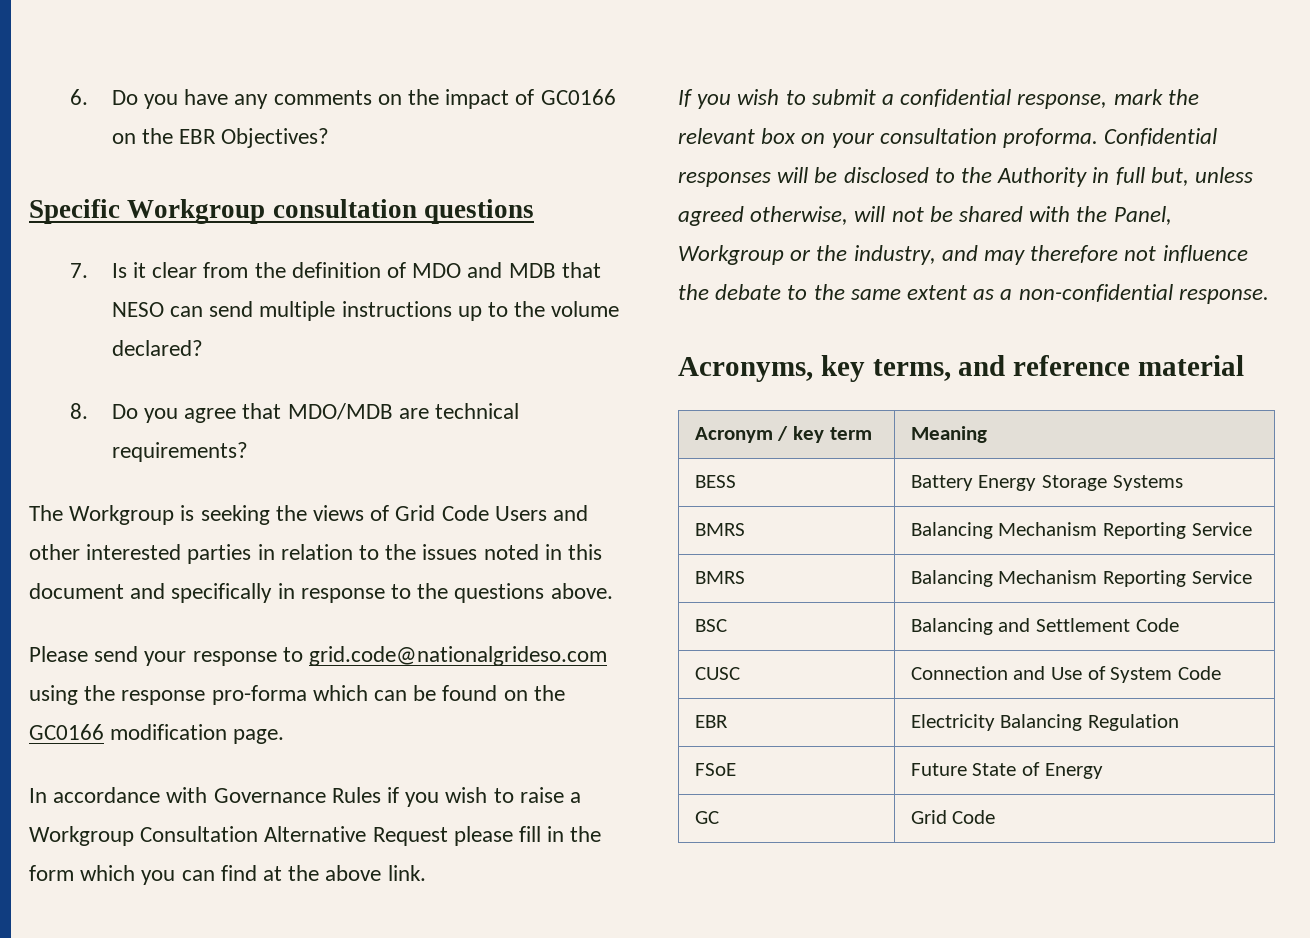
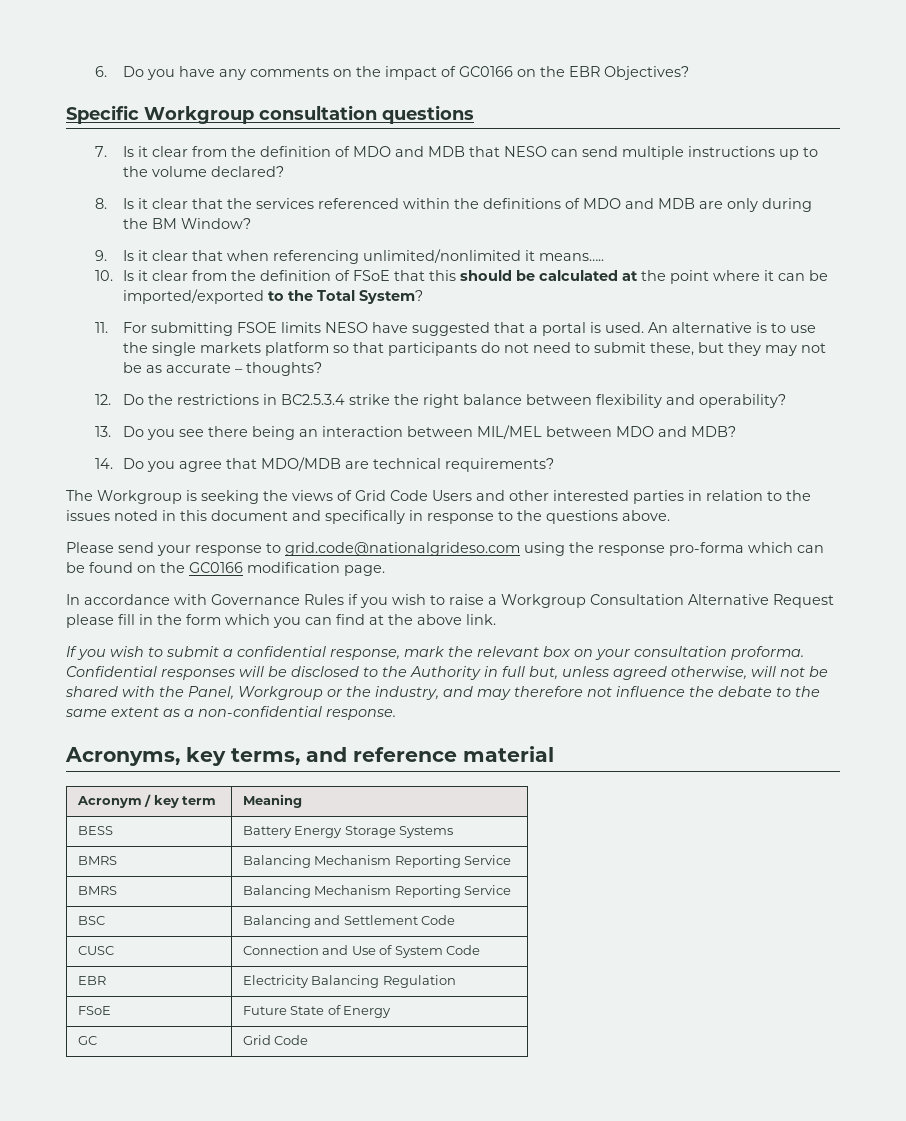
- 8. Do you agree that MDO/MDB are technical requirements?
+ 8. Is it clear that the services referenced within the definitions of MDO and MDB are only during the BM Window?
+ 9. Is it clear that when referencing unlimited/nonlimited it means…..
+ 10. Is it clear from the definition of FSoE that this should be calculated at the point where it can be imported/exported to the Total System?
+ 11. For submitting FSOE limits NESO have suggested that a portal is used. An alternative is to use the single markets platform so that participants do not need to submit these, but they may not be as accurate – thoughts?
+ 12. Do the restrictions in BC2.5.3.4 strike the right balance between flexibility and operability?
+ 13. Do you see there being an interaction between MIL/MEL between MDO and MDB?
+ 14. Do you agree that MDO/MDB are technical requirements?

